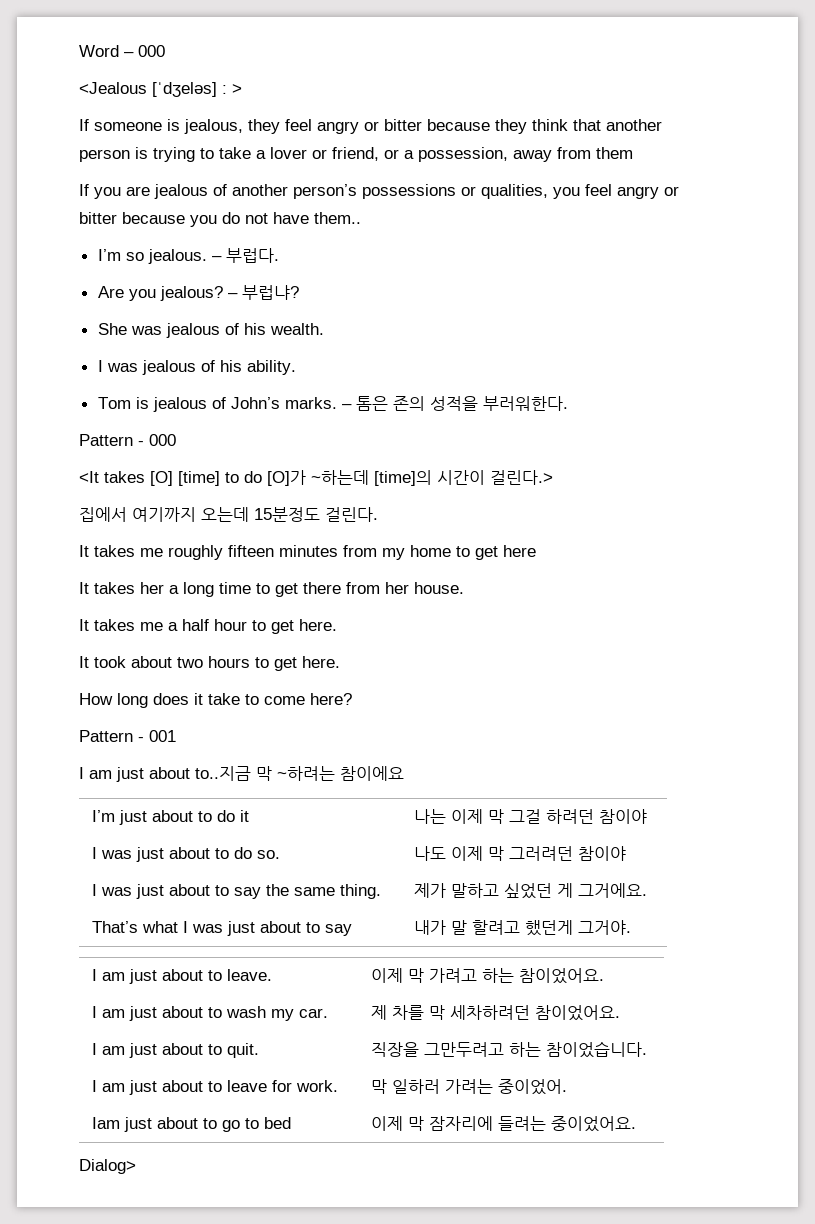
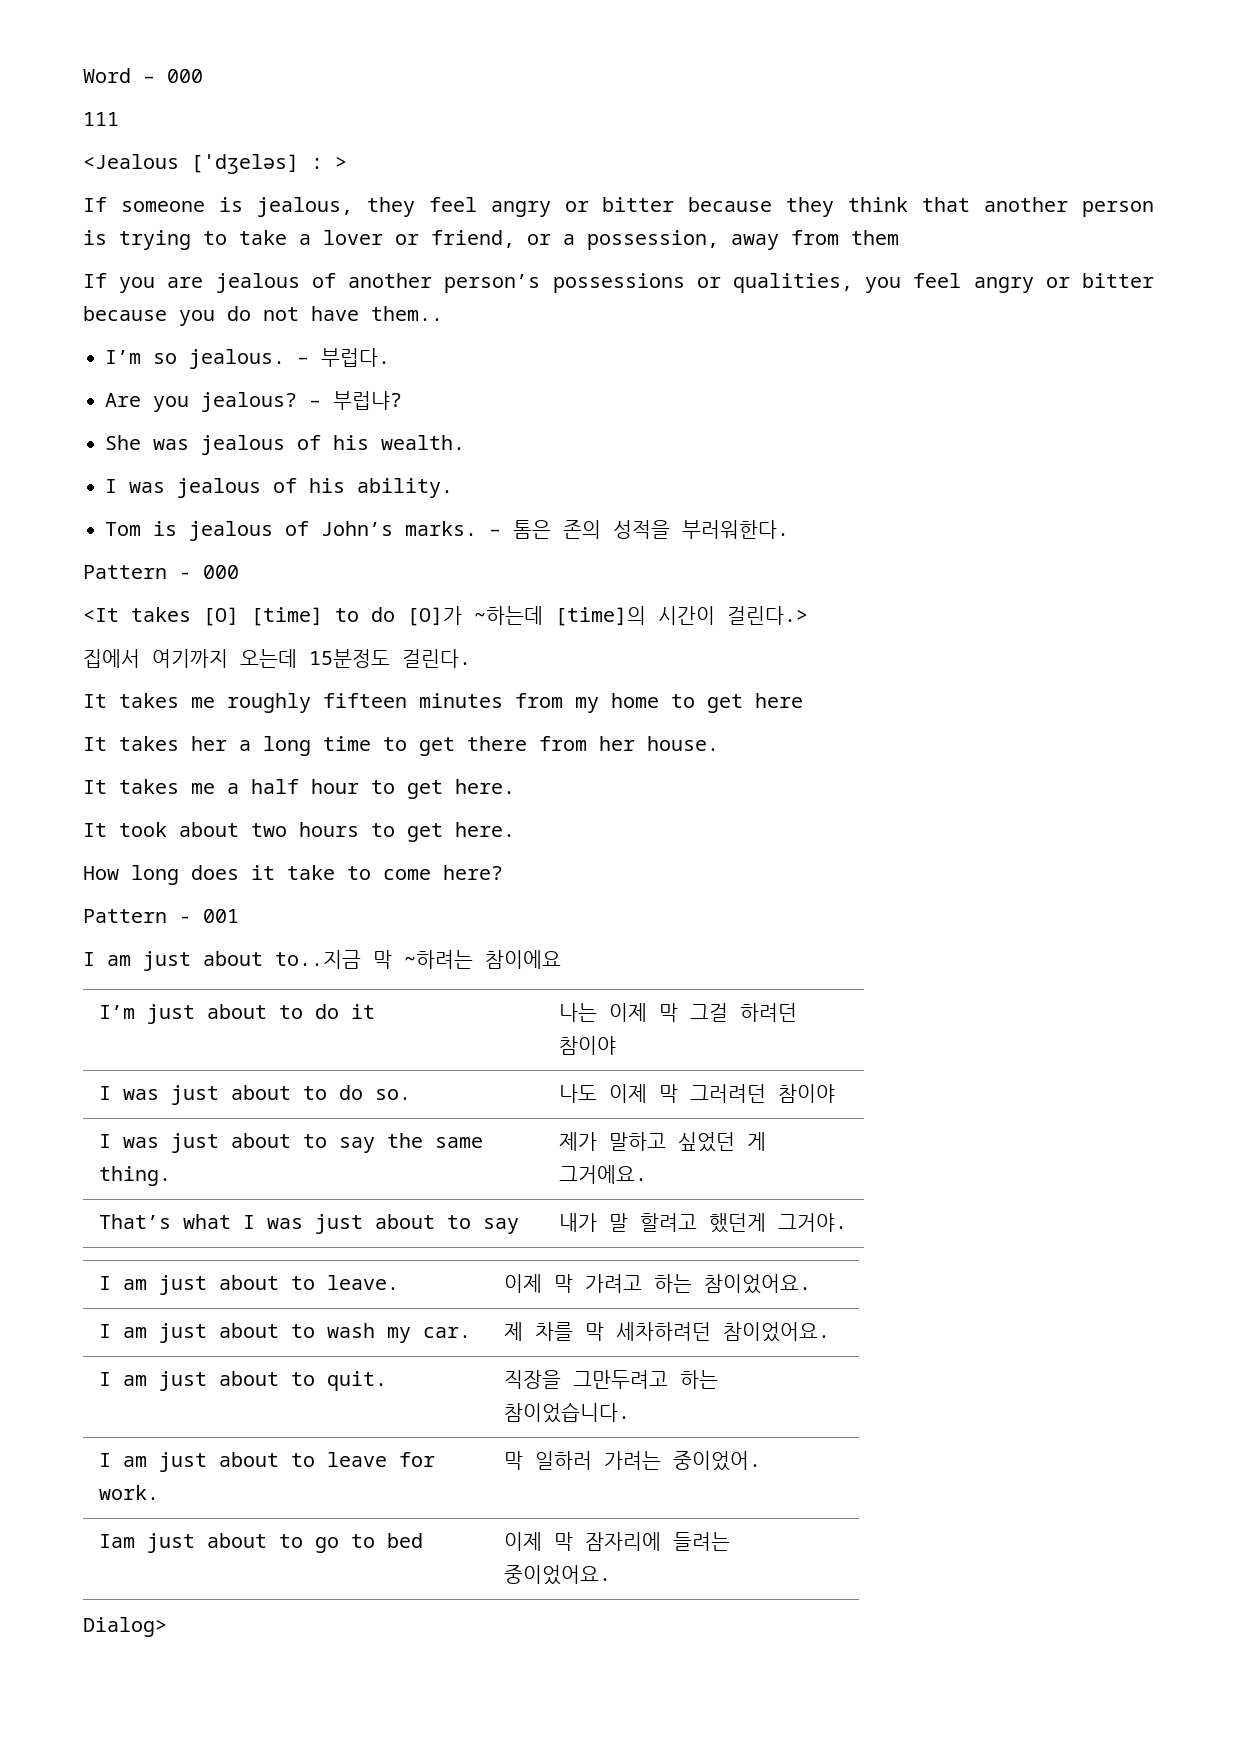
+ 111

